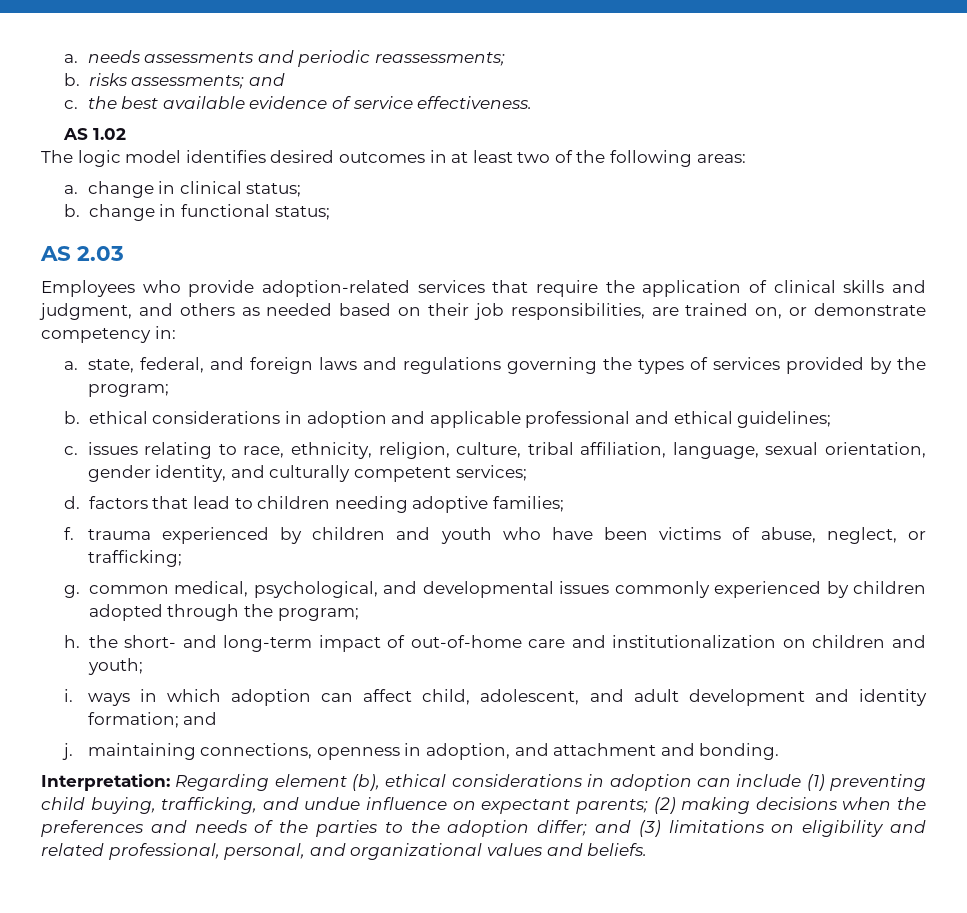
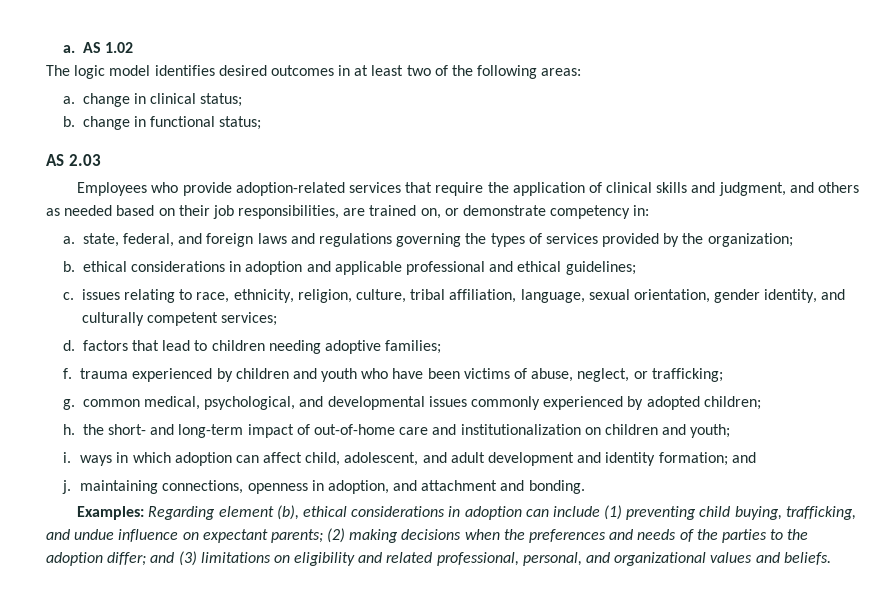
- a. needs assessments and periodic reassessments;
- b. risks assessments; and
- c. the best available evidence of service effectiveness.
- AS 1.02
+ a. AS 1.02
- a. state, federal, and foreign laws and regulations governing the types of services provided by the program;
+ a. state, federal, and foreign laws and regulations governing the types of services provided by the organization;
- g. common medical, psychological, and developmental issues commonly experienced by children adopted through the program;
+ g. common medical, psychological, and developmental issues commonly experienced by adopted children;
- Interpretation: Regarding element (b), ethical considerations in adoption can include (1) preventing child buying, trafficking, and undue influence on expectant parents; (2) making decisions when the preferences and needs of the parties to the adoption differ; and (3) limitations on eligibility and related professional, personal, and organizational values and beliefs.
+ Examples: Regarding element (b), ethical considerations in adoption can include (1) preventing child buying, trafficking, and undue influence on expectant parents; (2) making decisions when the preferences and needs of the parties to the adoption differ; and (3) limitations on eligibility and related professional, personal, and organizational values and beliefs.

